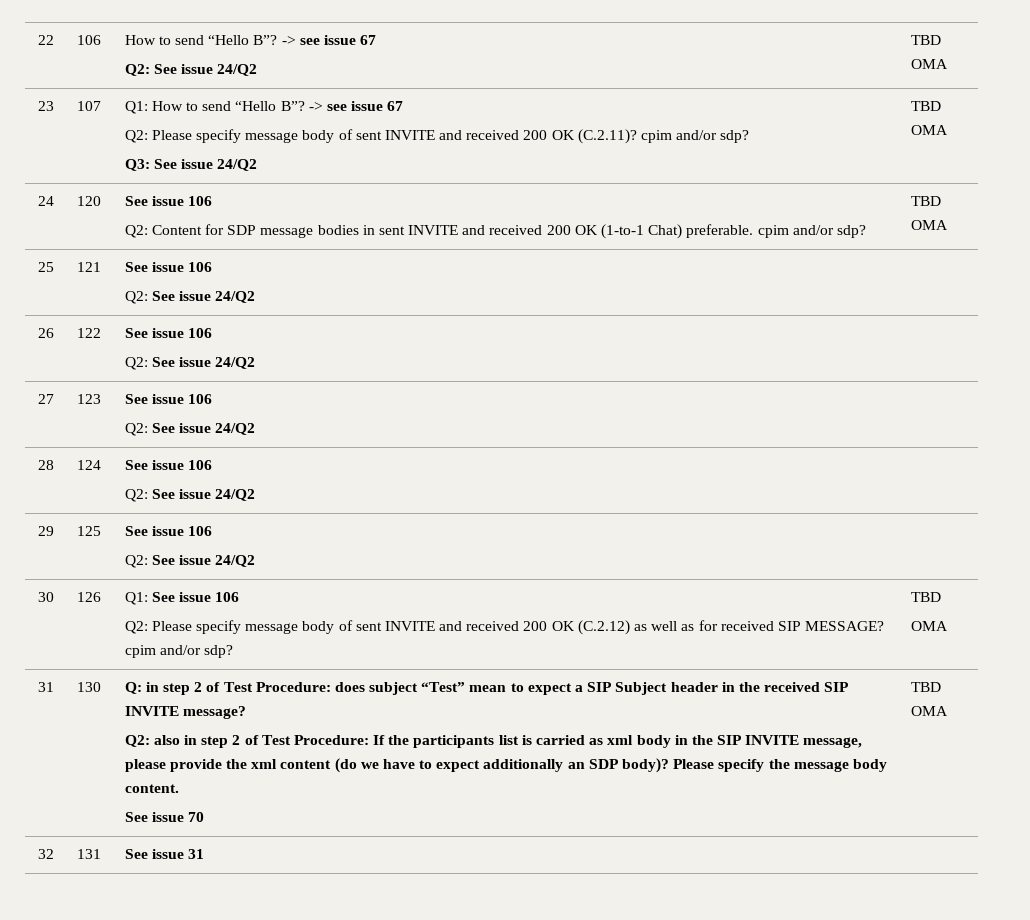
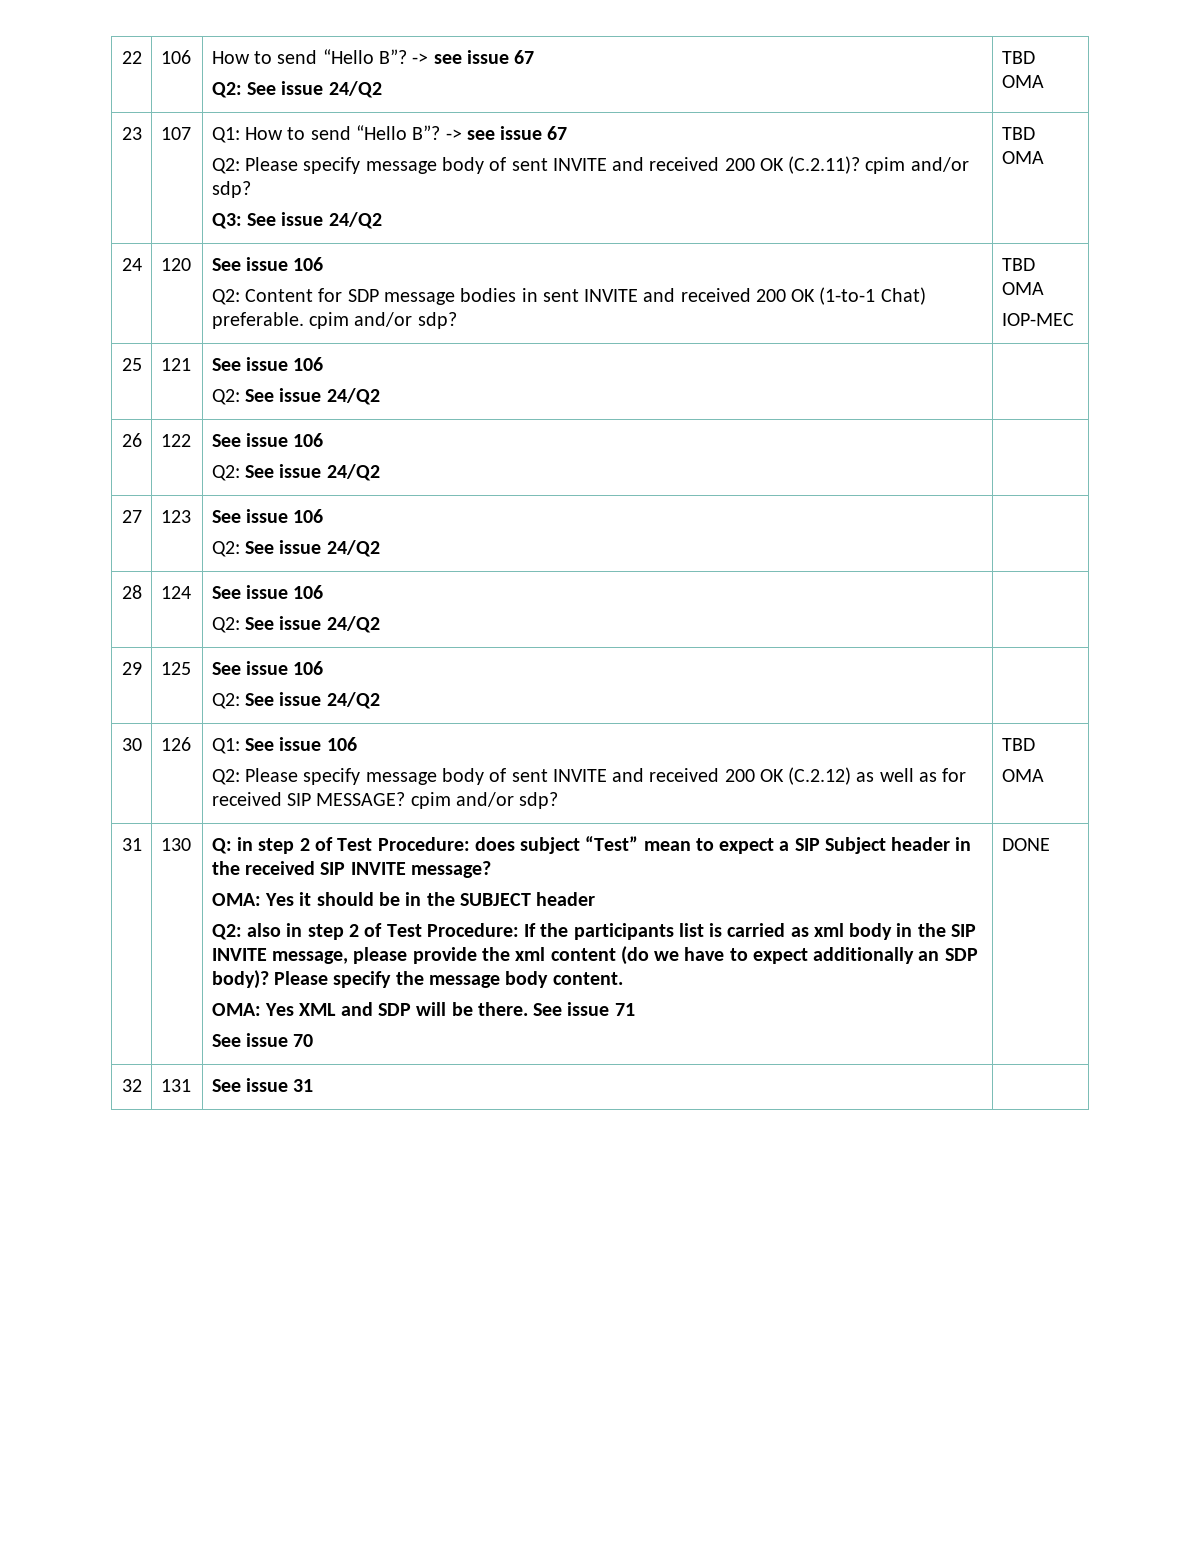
  24 | 120 | See issue 106
  Q2: Content for SDP message bodies in sent INVITE and received 200 OK (1-to-1 Chat) preferable. cpim and/or sdp? | TBD OMA
+ IOP-MEC
+ OMA: Yes it should be in the SUBJECT header
+ OMA: Yes XML and SDP will be there. See issue 71
- See issue 70 | TBD OMA
+ See issue 70 | DONE

